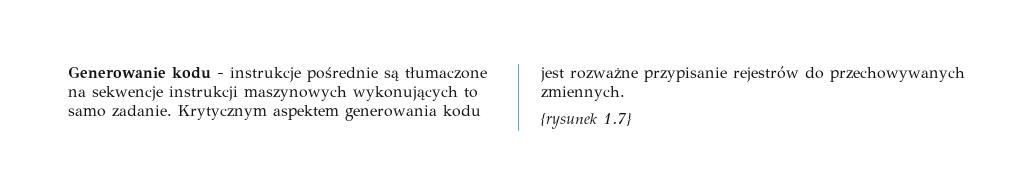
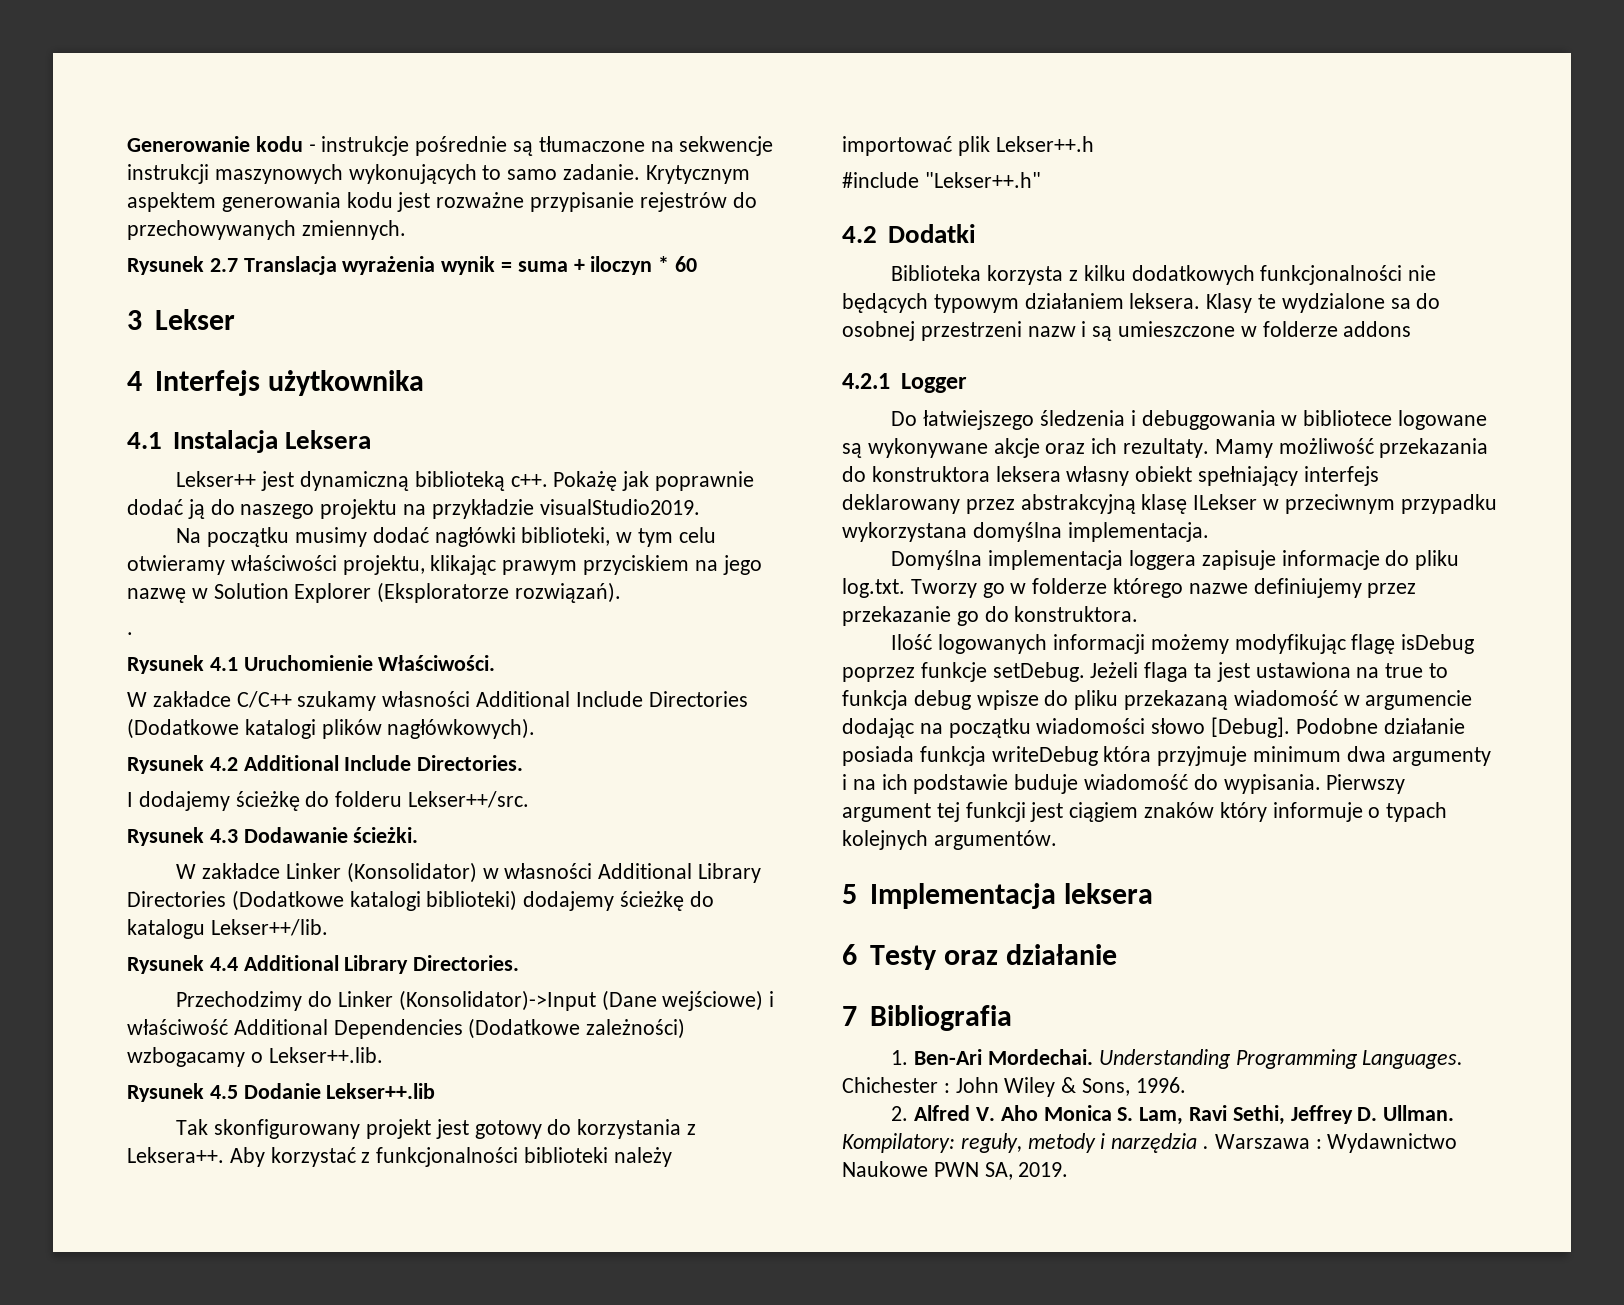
- {rysunek 1.7}
+ Rysunek 2.7 Translacja wyrażenia wynik = suma + iloczyn * 60
+ 3 Lekser
+ 4 Interfejs użytkownika
+ 4.1 Instalacja Leksera
+ Lekser++ jest dynamiczną biblioteką c++. Pokażę jak poprawnie dodać ją do naszego projektu na przykładzie visualStudio2019.
+ Na początku musimy dodać nagłówki biblioteki, w tym celu otwieramy właściwości projektu, klikając prawym przyciskiem na jego nazwę w Solution Explorer (Eksploratorze rozwiązań).
+ .
+ Rysunek 4.1 Uruchomienie Właściwości.
+ W zakładce C/C++ szukamy własności Additional Include Directories (Dodatkowe katalogi plików nagłówkowych).
+ Rysunek 4.2 Additional Include Directories.
+ I dodajemy ścieżkę do folderu Lekser++/src.
+ Rysunek 4.3 Dodawanie ścieżki.
+ W zakładce Linker (Konsolidator) w własności Additional Library Directories (Dodatkowe katalogi biblioteki) dodajemy ścieżkę do katalogu Lekser++/lib.
+ Rysunek 4.4 Additional Library Directories.
+ Przechodzimy do Linker (Konsolidator)->Input (Dane wejściowe) i właściwość Additional Dependencies (Dodatkowe zależności) wzbogacamy o Lekser++.lib.
+ Rysunek 4.5 Dodanie Lekser++.lib
+ Tak skonfigurowany projekt jest gotowy do korzystania z Leksera++. Aby korzystać z funkcjonalności biblioteki należy importować plik Lekser++.h
+ #include "Lekser++.h"
+ 4.2 Dodatki
+ Biblioteka korzysta z kilku dodatkowych funkcjonalności nie będących typowym działaniem leksera. Klasy te wydzialone sa do osobnej przestrzeni nazw i są umieszczone w folderze addons
+ 4.2.1 Logger
+ Do łatwiejszego śledzenia i debuggowania w bibliotece logowane są wykonywane akcje oraz ich rezultaty. Mamy możliwość przekazania do konstruktora leksera własny obiekt spełniający interfejs deklarowany przez abstrakcyjną klasę ILekser w przeciwnym przypadku wykorzystana domyślna implementacja.
+ Domyślna implementacja loggera zapisuje informacje do pliku log.txt. Tworzy go w folderze którego nazwe definiujemy przez przekazanie go do konstruktora.
+ Ilość logowanych informacji możemy modyfikując flagę isDebug poprzez funkcje setDebug. Jeżeli flaga ta jest ustawiona na true to funkcja debug wpisze do pliku przekazaną wiadomość w argumencie dodając na początku wiadomości słowo [Debug]. Podobne działanie posiada funkcja writeDebug która przyjmuje minimum dwa argumenty i na ich podstawie buduje wiadomość do wypisania. Pierwszy argument tej funkcji jest ciągiem znaków który informuje o typach kolejnych argumentów.
+ 5 Implementacja leksera
+ 6 Testy oraz działanie
+ 7 Bibliografia
+ 1. Ben-Ari Mordechai. Understanding Programming Languages. Chichester : John Wiley & Sons, 1996.
+ 2. Alfred V. Aho Monica S. Lam, Ravi Sethi, Jeffrey D. Ullman. Kompilatory: reguły, metody i narzędzia . Warszawa : Wydawnictwo Naukowe PWN SA, 2019.

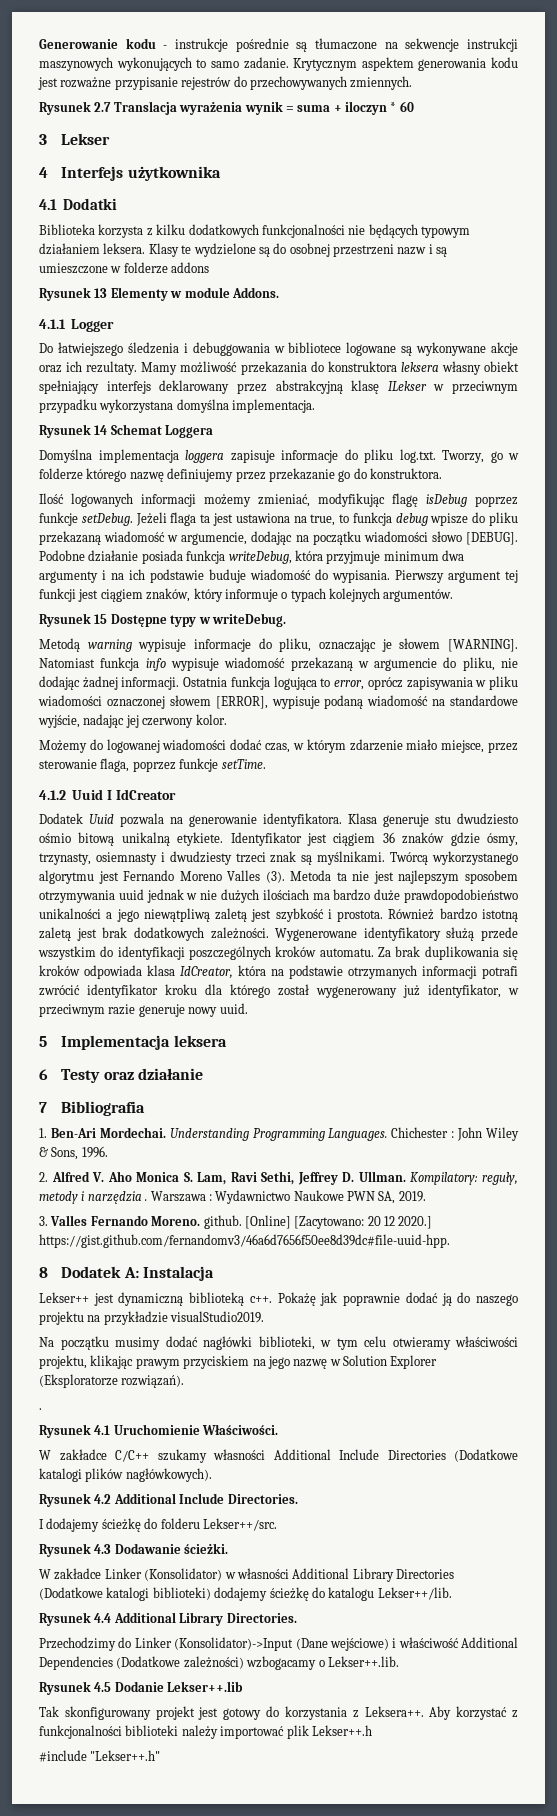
- 4.1 Instalacja Leksera
+ 4.1 Dodatki
+ Biblioteka korzysta z kilku dodatkowych funkcjonalności nie będących typowym działaniem leksera. Klasy te wydzielone są do osobnej przestrzeni nazw i są umieszczone w folderze addons
+ Rysunek 13 Elementy w module Addons.
+ 4.1.1 Logger
+ Do łatwiejszego śledzenia i debuggowania w bibliotece logowane są wykonywane akcje oraz ich rezultaty. Mamy możliwość przekazania do konstruktora leksera własny obiekt spełniający interfejs deklarowany przez abstrakcyjną klasę ILekser w przeciwnym przypadku wykorzystana domyślna implementacja.
+ Rysunek 14 Schemat Loggera
+ Domyślna implementacja loggera zapisuje informacje do pliku log.txt. Tworzy, go w folderze którego nazwę definiujemy przez przekazanie go do konstruktora.
+ Ilość logowanych informacji możemy zmieniać, modyfikując flagę isDebug poprzez funkcje setDebug. Jeżeli flaga ta jest ustawiona na true, to funkcja debug wpisze do pliku przekazaną wiadomość w argumencie, dodając na początku wiadomości słowo [DEBUG]. Podobne działanie posiada funkcja writeDebug, która przyjmuje minimum dwa argumenty i na ich podstawie buduje wiadomość do wypisania. Pierwszy argument tej funkcji jest ciągiem znaków, który informuje o typach kolejnych argumentów.
+ Rysunek 15 Dostępne typy w writeDebug.
+ Metodą warning wypisuje informacje do pliku, oznaczając je słowem [WARNING]. Natomiast funkcja info wypisuje wiadomość przekazaną w argumencie do pliku, nie dodając żadnej informacji. Ostatnia funkcja logująca to error, oprócz zapisywania w pliku wiadomości oznaczonej słowem [ERROR], wypisuje podaną wiadomość na standardowe wyjście, nadając jej czerwony kolor.
+ Możemy do logowanej wiadomości dodać czas, w którym zdarzenie miało miejsce, przez sterowanie flaga, poprzez funkcje setTime.
+ 4.1.2 Uuid I IdCreator
+ Dodatek Uuid pozwala na generowanie identyfikatora. Klasa generuje stu dwudziesto ośmio bitową unikalną etykiete. Identyfikator jest ciągiem 36 znaków gdzie ósmy, trzynasty, osiemnasty i dwudziesty trzeci znak są myślnikami. Twórcą wykorzystanego algorytmu jest Fernando Moreno Valles (3). Metoda ta nie jest najlepszym sposobem otrzymywania uuid jednak w nie dużych ilościach ma bardzo duże prawdopodobieństwo unikalności a jego niewątpliwą zaletą jest szybkość i prostota. Również bardzo istotną zaletą jest brak dodatkowych zależności. Wygenerowane identyfikatory służą przede wszystkim do identyfikacji poszczególnych kroków automatu. Za brak duplikowania się kroków odpowiada klasa IdCreator, która na podstawie otrzymanych informacji potrafi zwrócić identyfikator kroku dla którego został wygenerowany już identyfikator, w przeciwnym razie generuje nowy uuid.
+ 5 Implementacja leksera
+ 6 Testy oraz działanie
+ 7 Bibliografia
+ 1. Ben-Ari Mordechai. Understanding Programming Languages. Chichester : John Wiley & Sons, 1996.
+ 2. Alfred V. Aho Monica S. Lam, Ravi Sethi, Jeffrey D. Ullman. Kompilatory: reguły, metody i narzędzia . Warszawa : Wydawnictwo Naukowe PWN SA, 2019.
+ 3. Valles Fernando Moreno. github. [Online] [Zacytowano: 20 12 2020.] https://gist.github.com/fernandomv3/46a6d7656f50ee8d39dc#file-uuid-hpp.
+ 8 Dodatek A: Instalacja
- 4.2 Dodatki
- Biblioteka korzysta z kilku dodatkowych funkcjonalności nie będących typowym działaniem leksera. Klasy te wydzialone sa do osobnej przestrzeni nazw i są umieszczone w folderze addons
- 4.2.1 Logger
- Do łatwiejszego śledzenia i debuggowania w bibliotece logowane są wykonywane akcje oraz ich rezultaty. Mamy możliwość przekazania do konstruktora leksera własny obiekt spełniający interfejs deklarowany przez abstrakcyjną klasę ILekser w przeciwnym przypadku wykorzystana domyślna implementacja.
- Domyślna implementacja loggera zapisuje informacje do pliku log.txt. Tworzy go w folderze którego nazwe definiujemy przez przekazanie go do konstruktora.
- Ilość logowanych informacji możemy modyfikując flagę isDebug poprzez funkcje setDebug. Jeżeli flaga ta jest ustawiona na true to funkcja debug wpisze do pliku przekazaną wiadomość w argumencie dodając na początku wiadomości słowo [Debug]. Podobne działanie posiada funkcja writeDebug która przyjmuje minimum dwa argumenty i na ich podstawie buduje wiadomość do wypisania. Pierwszy argument tej funkcji jest ciągiem znaków który informuje o typach kolejnych argumentów.
- 5 Implementacja leksera
- 6 Testy oraz działanie
- 7 Bibliografia
- 1. Ben-Ari Mordechai. Understanding Programming Languages. Chichester : John Wiley & Sons, 1996.
- 2. Alfred V. Aho Monica S. Lam, Ravi Sethi, Jeffrey D. Ullman. Kompilatory: reguły, metody i narzędzia . Warszawa : Wydawnictwo Naukowe PWN SA, 2019.

